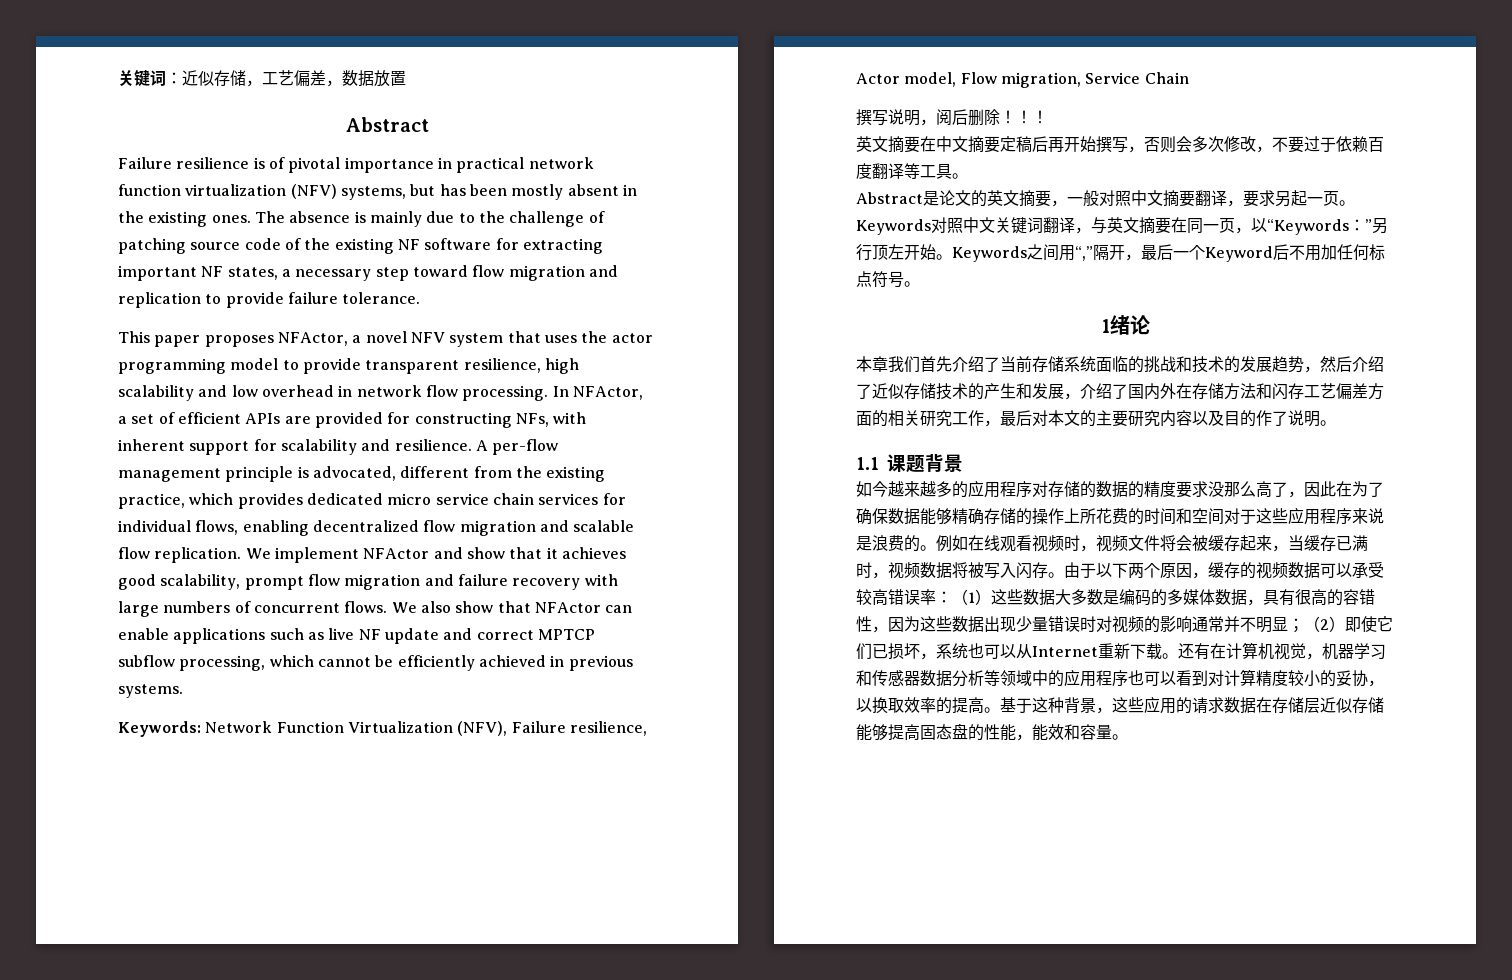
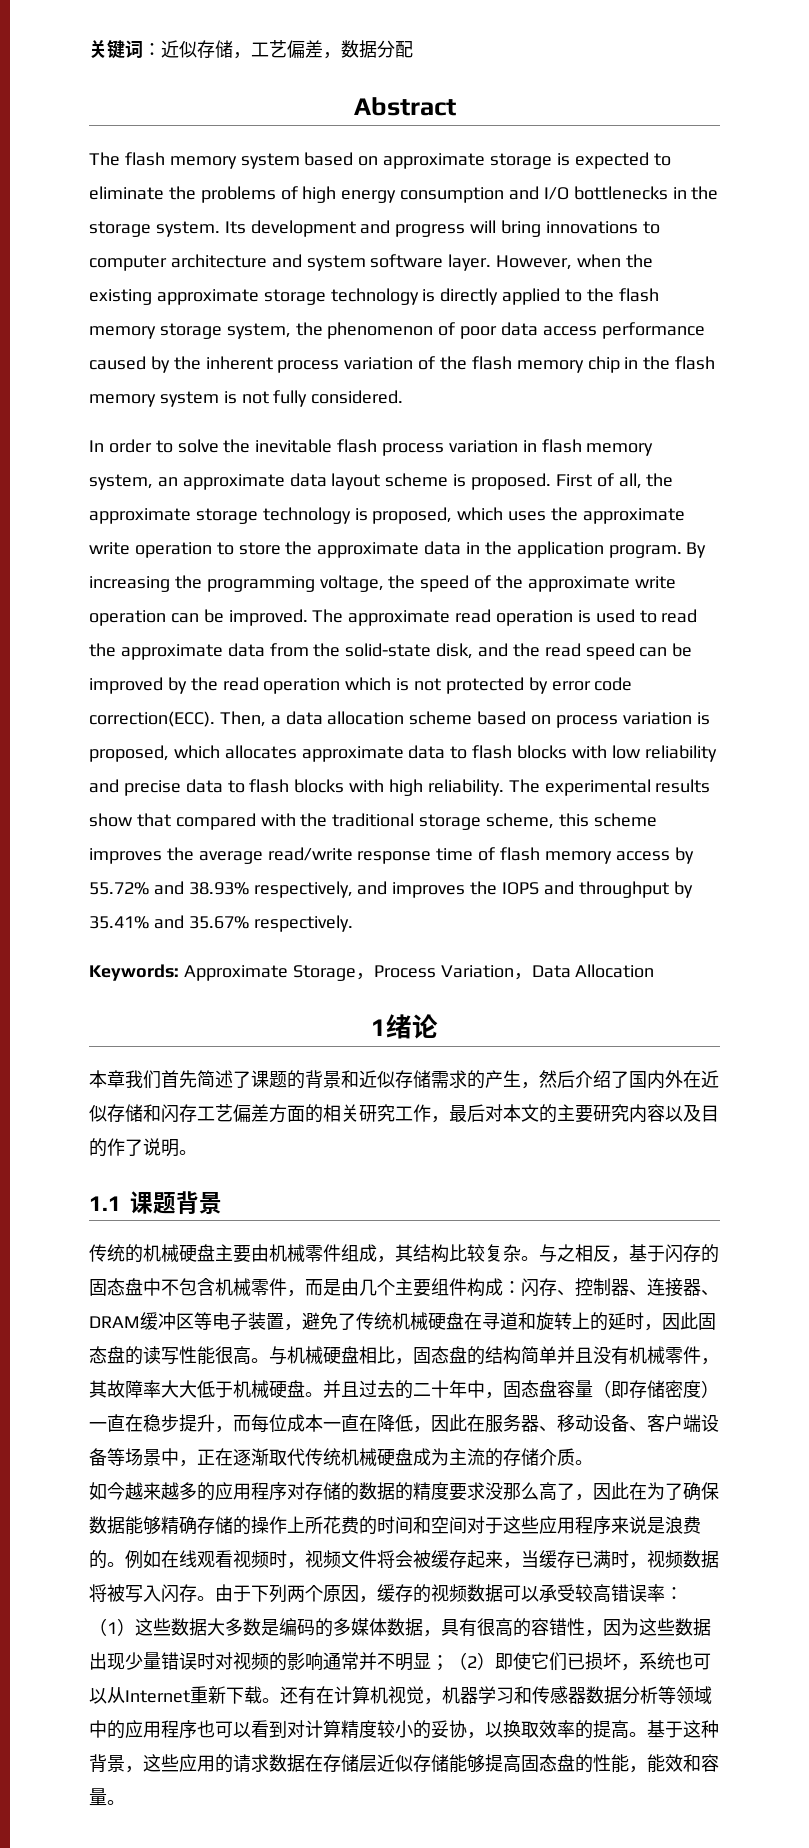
- 关键词：近似存储，工艺偏差，数据放置
+ 关键词：近似存储，工艺偏差，数据分配
- Failure resilience is of pivotal importance in practical network function virtualization (NFV) systems, but has been mostly absent in the existing ones. The absence is mainly due to the challenge of patching source code of the existing NF software for extracting important NF states, a necessary step toward flow migration and replication to provide failure tolerance.
- This paper proposes NFActor, a novel NFV system that uses the actor programming model to provide transparent resilience, high scalability and low overhead in network flow processing. In NFActor, a set of efficient APIs are provided for constructing NFs, with inherent support for scalability and resilience. A per-flow management principle is advocated, different from the existing practice, which provides dedicated micro service chain services for individual flows, enabling decentralized flow migration and scalable flow replication. We implement NFActor and show that it achieves good scalability, prompt flow migration and failure recovery with large numbers of concurrent flows. We also show that NFActor can enable applications such as live NF update and correct MPTCP subflow processing, which cannot be efficiently achieved in previous systems.
- Keywords: Network Function Virtualization (NFV), Failure resilience, Actor model, Flow migration, Service Chain
- 撰写说明，阅后删除！！！
- 英文摘要在中文摘要定稿后再开始撰写，否则会多次修改，不要过于依赖百度翻译等工具。
- Abstract是论文的英文摘要，一般对照中文摘要翻译，要求另起一页。Keywords对照中文关键词翻译，与英文摘要在同一页，以“Keywords：”另行顶左开始。Keywords之间用“,”隔开，最后一个Keyword后不用加任何标点符号。
+ The flash memory system based on approximate storage is expected to eliminate the problems of high energy consumption and I/O bottlenecks in the storage system. Its development and progress will bring innovations to computer architecture and system software layer. However, when the existing approximate storage technology is directly applied to the flash memory storage system, the phenomenon of poor data access performance caused by the inherent process variation of the flash memory chip in the flash memory system is not fully considered.
+ In order to solve the inevitable flash process variation in flash memory system, an approximate data layout scheme is proposed. First of all, the approximate storage technology is proposed, which uses the approximate write operation to store the approximate data in the application program. By increasing the programming voltage, the speed of the approximate write operation can be improved. The approximate read operation is used to read the approximate data from the solid-state disk, and the read speed can be improved by the read operation which is not protected by error code correction(ECC). Then, a data allocation scheme based on process variation is proposed, which allocates approximate data to flash blocks with low reliability and precise data to flash blocks with high reliability. The experimental results show that compared with the traditional storage scheme, this scheme improves the average read/write response time of flash memory access by 55.72% and 38.93% respectively, and improves the IOPS and throughput by 35.41% and 35.67% respectively.
+ Keywords: Approximate Storage，Process Variation，Data Allocation
- 本章我们首先介绍了当前存储系统面临的挑战和技术的发展趋势，然后介绍了近似存储技术的产生和发展，介绍了国内外在存储方法和闪存工艺偏差方面的相关研究工作，最后对本文的主要研究内容以及目的作了说明。
+ 本章我们首先简述了课题的背景和近似存储需求的产生，然后介绍了国内外在近似存储和闪存工艺偏差方面的相关研究工作，最后对本文的主要研究内容以及目的作了说明。
+ 传统的机械硬盘主要由机械零件组成，其结构比较复杂。与之相反，基于闪存的固态盘中不包含机械零件，而是由几个主要组件构成：闪存、控制器、连接器、DRAM缓冲区等电子装置，避免了传统机械硬盘在寻道和旋转上的延时，因此固态盘的读写性能很高。与机械硬盘相比，固态盘的结构简单并且没有机械零件，其故障率大大低于机械硬盘。并且过去的二十年中，固态盘容量（即存储密度）一直在稳步提升，而每位成本一直在降低，因此在服务器、移动设备、客户端设备等场景中，正在逐渐取代传统机械硬盘成为主流的存储介质。
- 由于以下两个原因，缓存的视频数据可以承受较高错误率：（1）这些数据大多数是编码的多媒体数据，具有很高的容错性，因为这些数据出现少量错误时对视频的影响通常并不明显；（2）即使它们已损坏，系统也可以从Internet重新下载。
+ 由于下列两个原因，缓存的视频数据可以承受较高错误率：（1）这些数据大多数是编码的多媒体数据，具有很高的容错性，因为这些数据出现少量错误时对视频的影响通常并不明显；（2）即使它们已损坏，系统也可以从Internet重新下载。

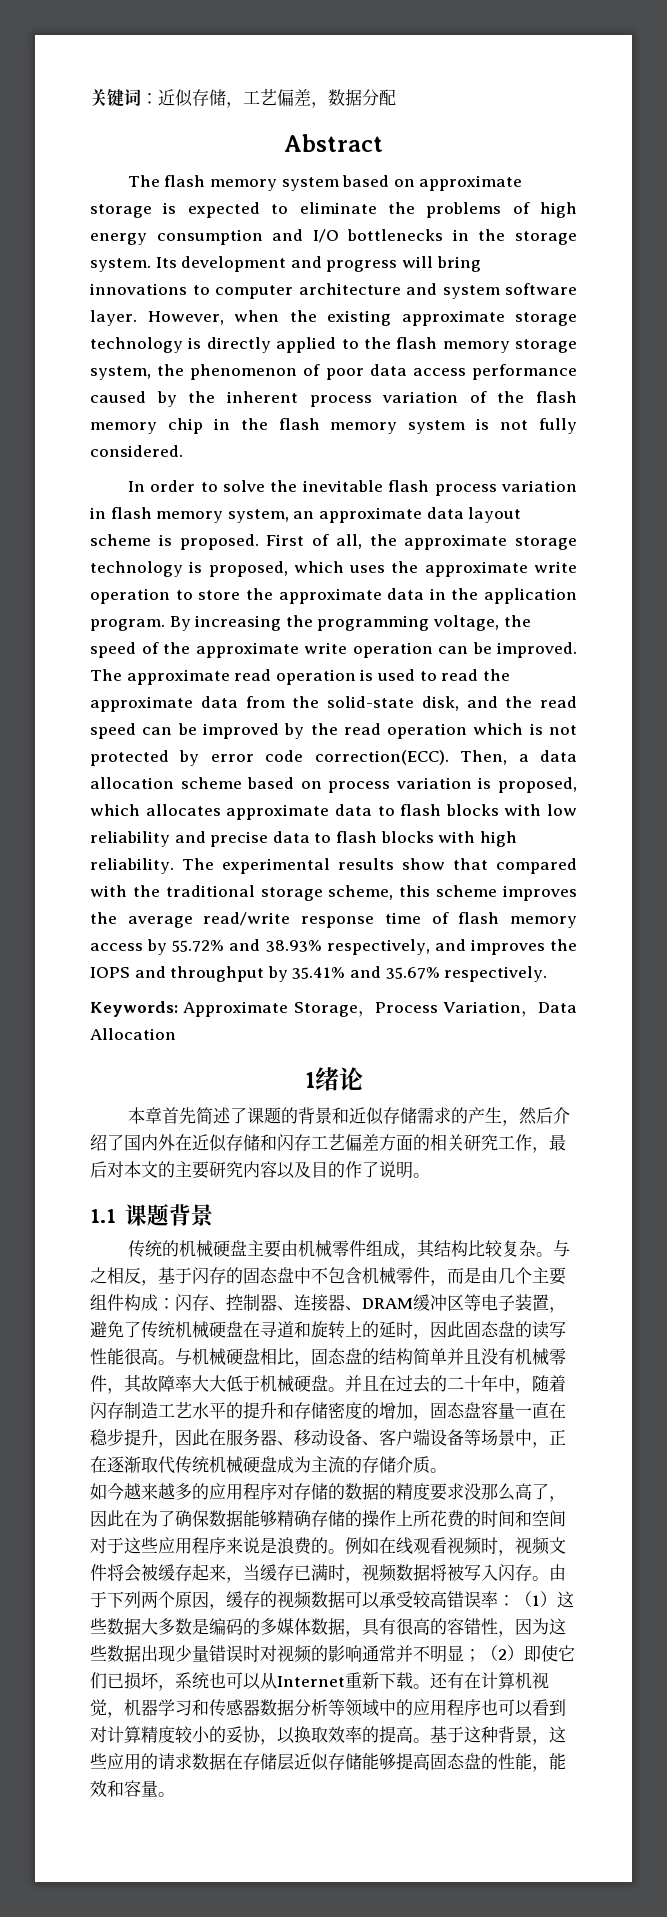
- 本章我们首先简述了课题的背景和近似存储需求的产生，然后介绍了国内外在近似存储和闪存工艺偏差方面的相关研究工作，最后对本文的主要研究内容以及目的作了说明。
+ 本章首先简述了课题的背景和近似存储需求的产生，然后介绍了国内外在近似存储和闪存工艺偏差方面的相关研究工作，最后对本文的主要研究内容以及目的作了说明。
- 并且过去的二十年中，固态盘容量（即存储密度）一直在稳步提升，而每位成本一直在降低，因此在服务器、移动设备、客户端设备等场景中，正在逐渐取代传统机械硬盘成为主流的存储介质。
+ 并且在过去的二十年中，随着闪存制造工艺水平的提升和存储密度的增加，固态盘容量一直在稳步提升，因此在服务器、移动设备、客户端设备等场景中，正在逐渐取代传统机械硬盘成为主流的存储介质。

